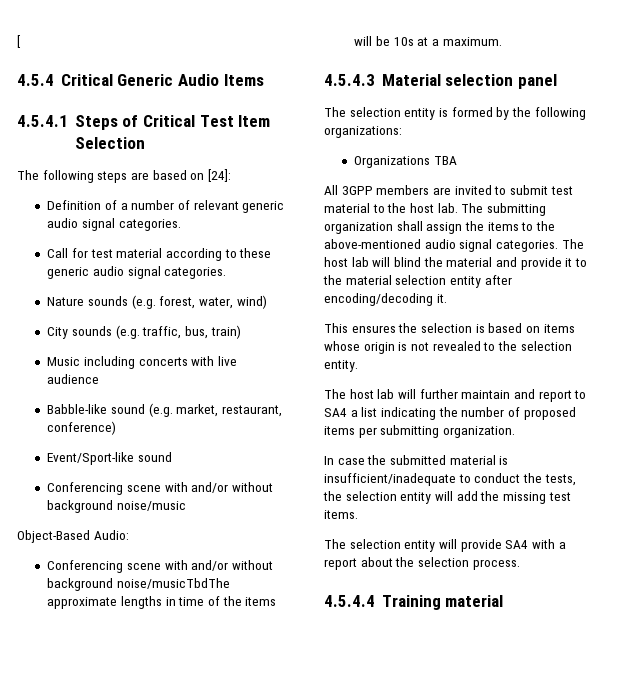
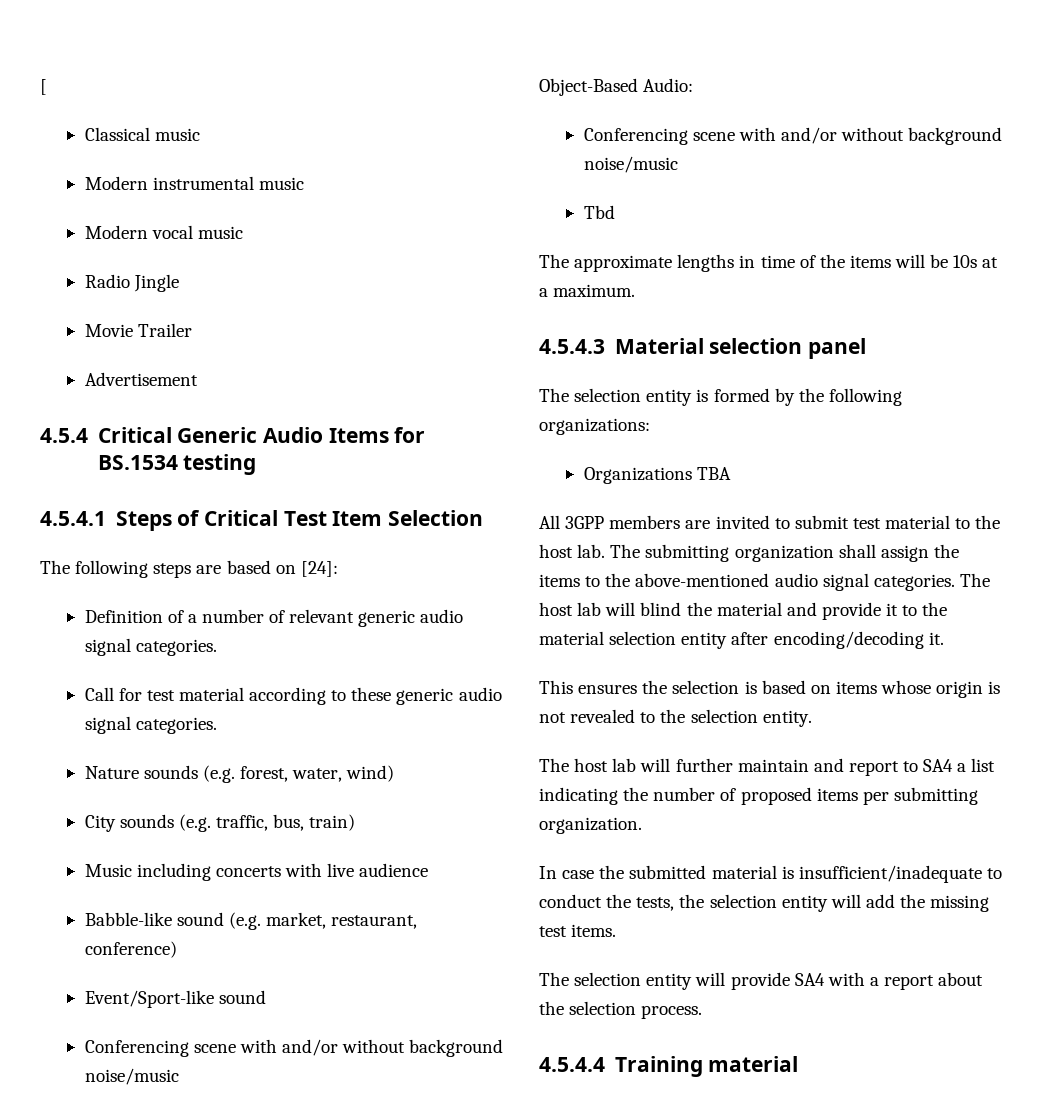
+ Classical music
+ Modern instrumental music
+ Modern vocal music
+ Radio Jingle
+ Movie Trailer
+ Advertisement
- 4.5.4 Critical Generic Audio Items
+ 4.5.4 Critical Generic Audio Items for BS.1534 testing
  Object-Based Audio:
- Conferencing scene with and/or without background noise/musicTbdThe approximate lengths in time of the items will be 10s at a maximum.
+ Conferencing scene with and/or without background noise/music
+ Tbd
+ The approximate lengths in time of the items will be 10s at a maximum.

